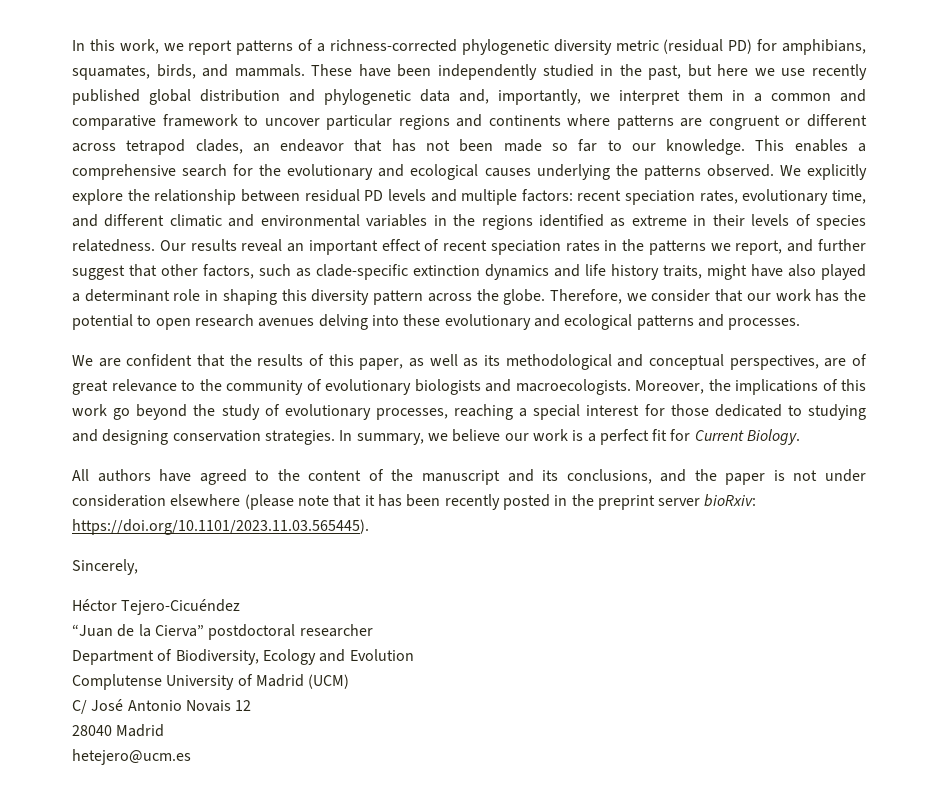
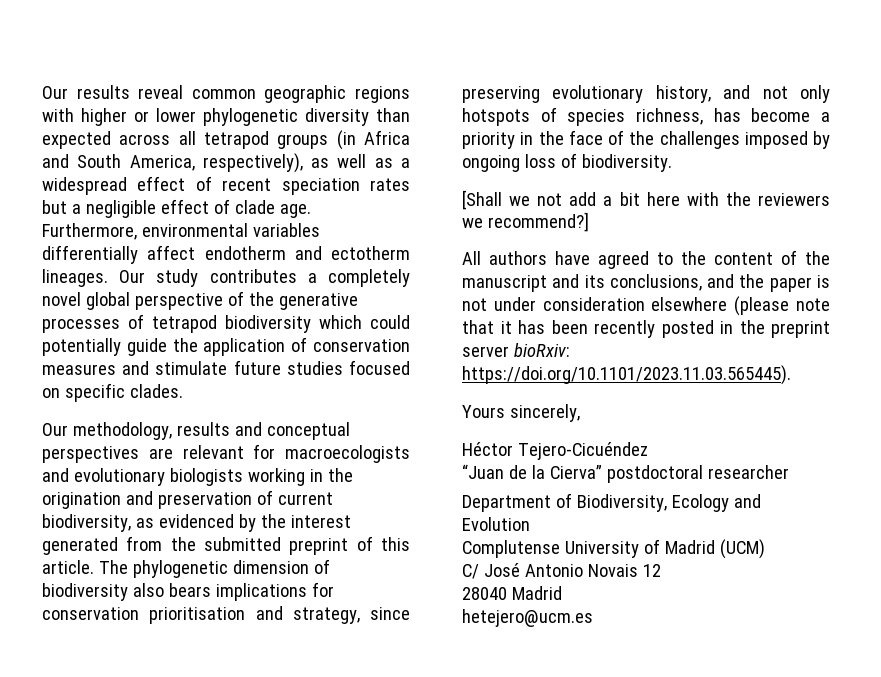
- In this work, we report patterns of a richness-corrected phylogenetic diversity metric (residual PD) for amphibians, squamates, birds, and mammals. These have been independently studied in the past, but here we use recently published global distribution and phylogenetic data and, importantly, we interpret them in a common and comparative framework to uncover particular regions and continents where patterns are congruent or different across tetrapod clades, an endeavor that has not been made so far to our knowledge. This enables a comprehensive search for the evolutionary and ecological causes underlying the patterns observed. We explicitly explore the relationship between residual PD levels and multiple factors: recent speciation rates, evolutionary time, and different climatic and environmental variables in the regions identified as extreme in their levels of species relatedness. Our results reveal an important effect of recent speciation rates in the patterns we report, and further suggest that other factors, such as clade-specific extinction dynamics and life history traits, might have also played a determinant role in shaping this diversity pattern across the globe. Therefore, we consider that our work has the potential to open research avenues delving into these evolutionary and ecological patterns and processes.
- We are confident that the results of this paper, as well as its methodological and conceptual perspectives, are of great relevance to the community of evolutionary biologists and macroecologists. Moreover, the implications of this work go beyond the study of evolutionary processes, reaching a special interest for those dedicated to studying and designing conservation strategies. In summary, we believe our work is a perfect fit for Current Biology.
+ Our results reveal common geographic regions with higher or lower phylogenetic diversity than expected across all tetrapod groups (in Africa and South America, respectively), as well as a widespread effect of recent speciation rates but a negligible effect of clade age. Furthermore, environmental variables differentially affect endotherm and ectotherm lineages. Our study contributes a completely novel global perspective of the generative processes of tetrapod biodiversity which could potentially guide the application of conservation measures and stimulate future studies focused on specific clades.
+ Our methodology, results and conceptual perspectives are relevant for macroecologists and evolutionary biologists working in the origination and preservation of current biodiversity, as evidenced by the interest generated from the submitted preprint of this article. The phylogenetic dimension of biodiversity also bears implications for conservation prioritisation and strategy, since preserving evolutionary history, and not only hotspots of species richness, has become a priority in the face of the challenges imposed by ongoing loss of biodiversity.
+ [Shall we not add a bit here with the reviewers we recommend?]
- Sincerely,
+ Yours sincerely,

